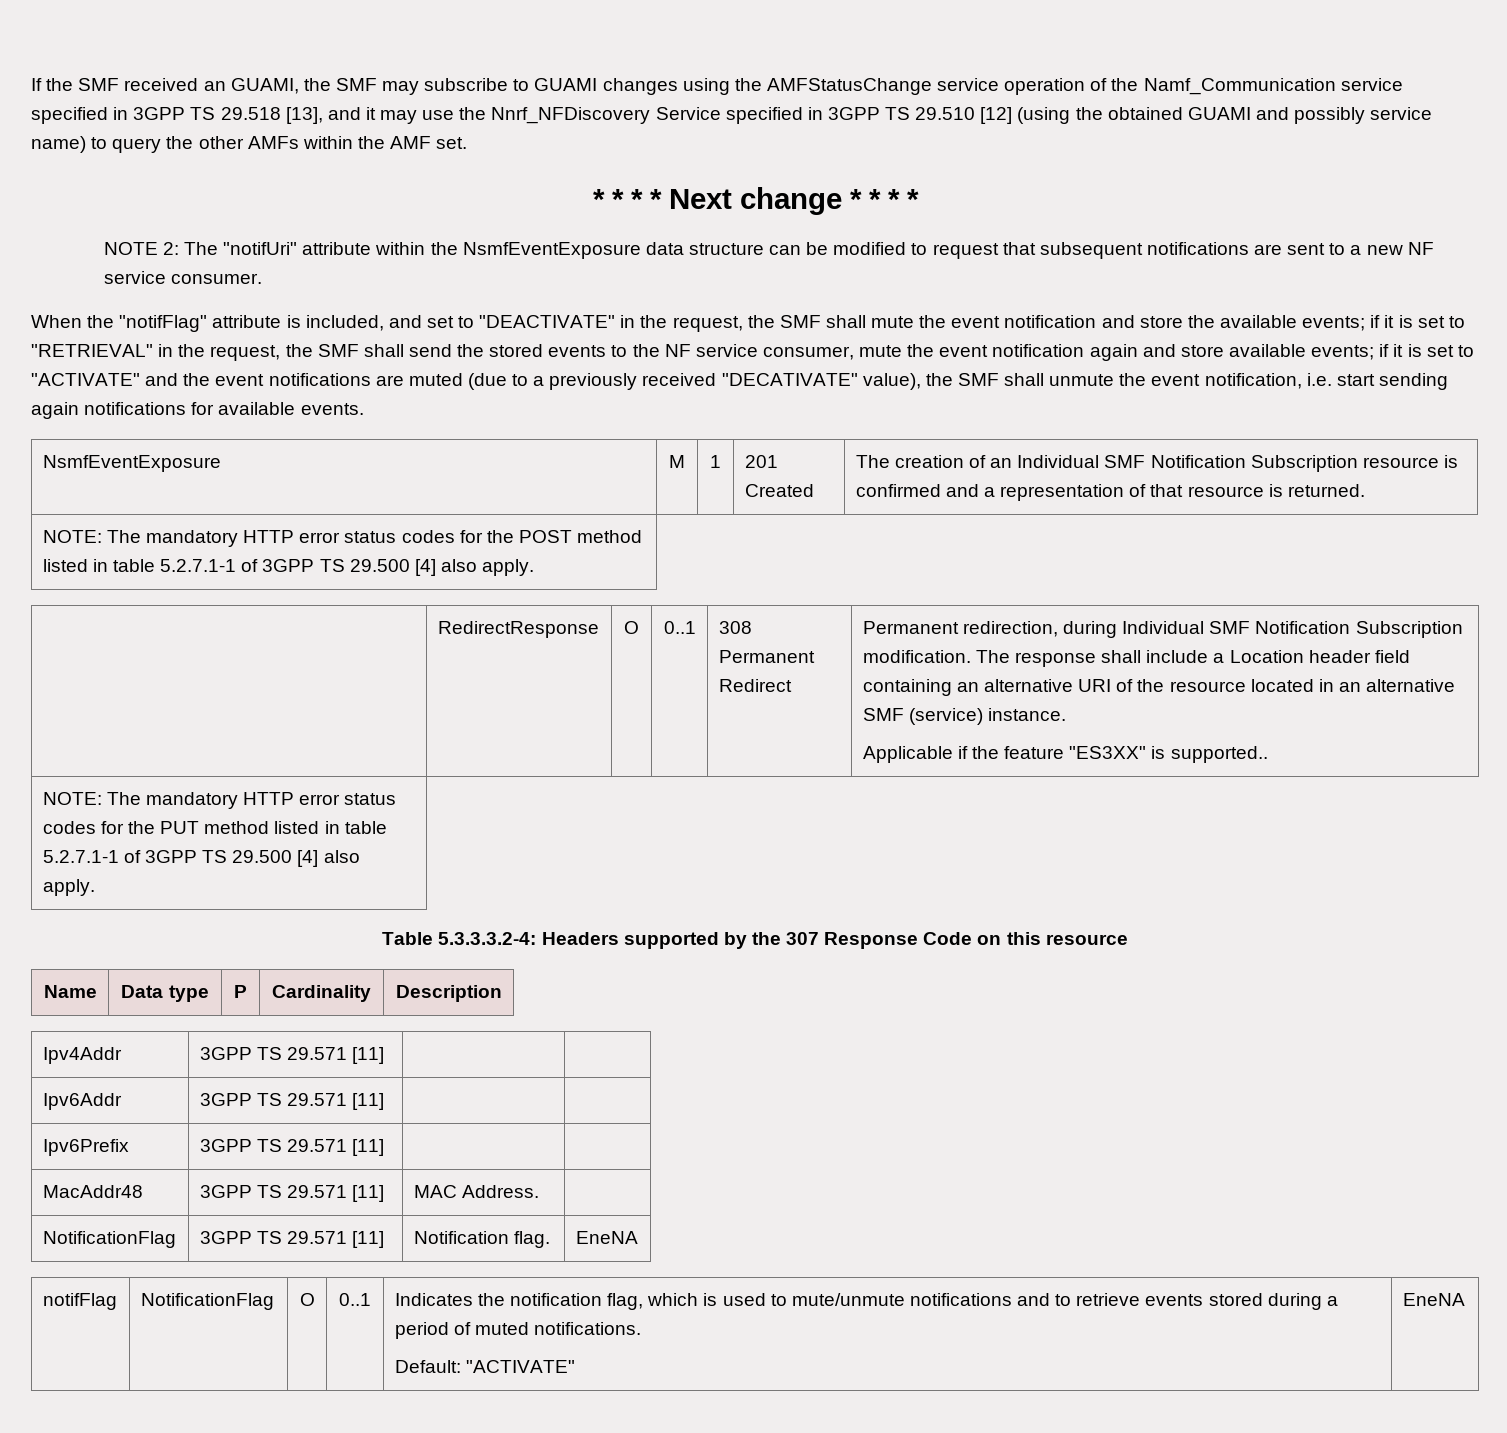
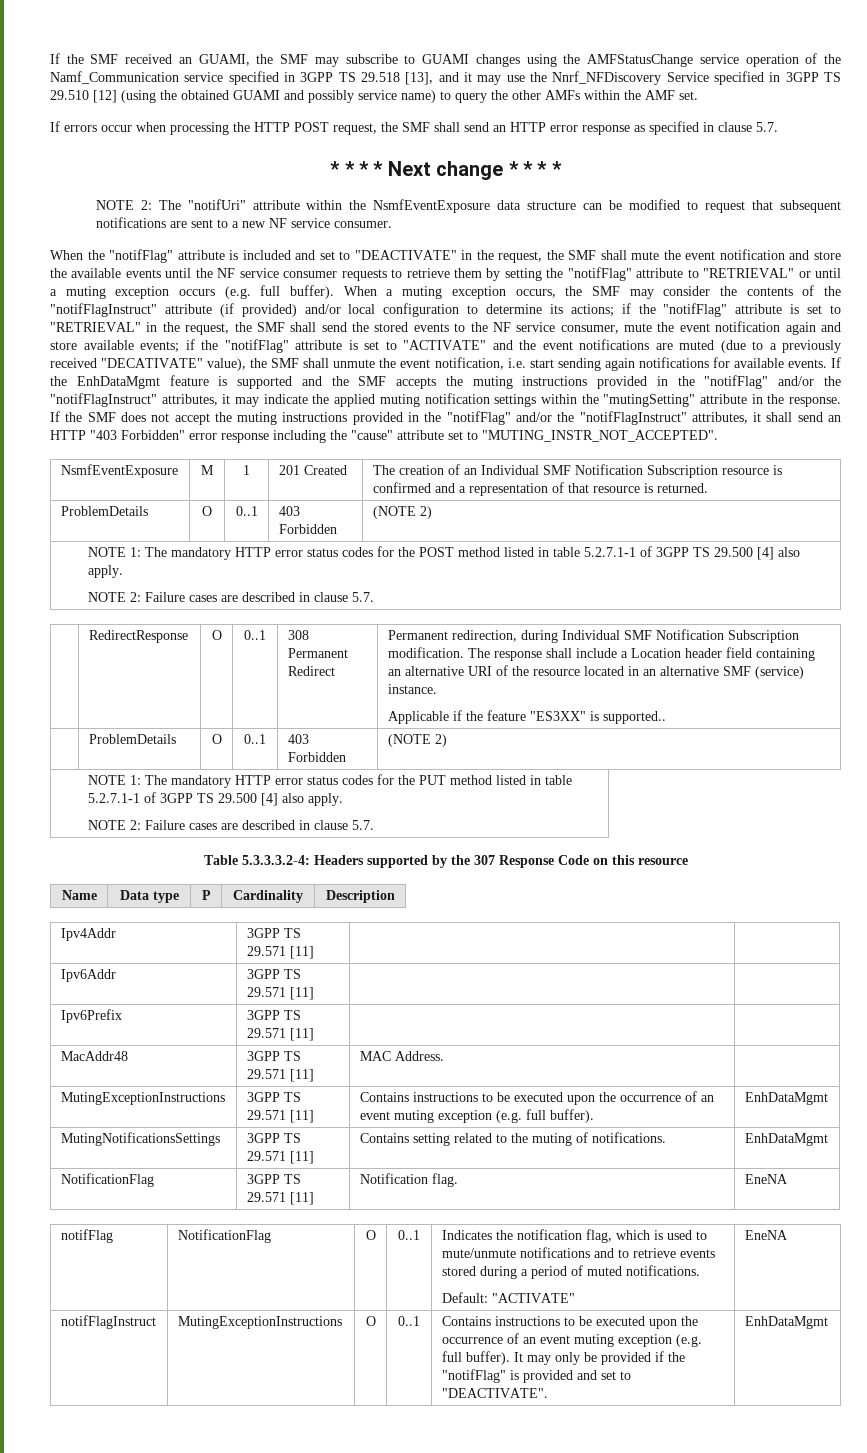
+ If errors occur when processing the HTTP POST request, the SMF shall send an HTTP error response as specified in clause 5.7.
- When the "notifFlag" attribute is included, and set to "DEACTIVATE" in the request, the SMF shall mute the event notification and store the available events; if it is set to "RETRIEVAL" in the request, the SMF shall send the stored events to the NF service consumer, mute the event notification again and store available events;
+ When the "notifFlag" attribute is included and set to "DEACTIVATE" in the request, the SMF shall mute the event notification and store the available events until the NF service consumer requests to retrieve them by setting the "notifFlag" attribute to "RETRIEVAL" or until a muting exception occurs (e.g. full buffer). When a muting exception occurs, the SMF may consider the contents of the "notifFlagInstruct" attribute (if provided) and/or local configuration to determine its actions; if the "notifFlag" attribute is set to "RETRIEVAL" in the request, the SMF shall send the stored events to the NF service consumer, mute the event notification again and store available events;
- if it is set to "ACTIVATE" and the event notifications are muted (due to a previously received "DECATIVATE" value), the SMF shall unmute the event notification, i.e. start sending again notifications for available events.
+ if the "notifFlag" attribute is set to "ACTIVATE" and the event notifications are muted (due to a previously received "DECATIVATE" value), the SMF shall unmute the event notification, i.e. start sending again notifications for available events. If the EnhDataMgmt feature is supported and the SMF accepts the muting instructions provided in the "notifFlag" and/or the "notifFlagInstruct" attributes, it may indicate the applied muting notification settings within the "mutingSetting" attribute in the response. If the SMF does not accept the muting instructions provided in the "notifFlag" and/or the "notifFlagInstruct" attributes, it shall send an HTTP "403 Forbidden" error response including the "cause" attribute set to "MUTING_INSTR_NOT_ACCEPTED".
  NsmfEventExposure | M | 1 | 201 Created | The creation of an Individual SMF Notification Subscription resource is confirmed and a representation of that resource is returned.
- NOTE: The mandatory HTTP error status codes for the POST method listed in table 5.2.7.1-1 of 3GPP TS 29.500 [4] also apply.
+ ProblemDetails | O | 0..1 | 403 Forbidden | (NOTE 2)
+ NOTE 1: The mandatory HTTP error status codes for the POST method listed in table 5.2.7.1-1 of 3GPP TS 29.500 [4] also apply.
+ NOTE 2: Failure cases are described in clause 5.7.
- NOTE: The mandatory HTTP error status codes for the PUT method listed in table 5.2.7.1-1 of 3GPP TS 29.500 [4] also apply.
+ | ProblemDetails | O | 0..1 | 403 Forbidden | (NOTE 2)
+ NOTE 1: The mandatory HTTP error status codes for the PUT method listed in table 5.2.7.1-1 of 3GPP TS 29.500 [4] also apply.
+ NOTE 2: Failure cases are described in clause 5.7.
+ MutingExceptionInstructions | 3GPP TS 29.571 [11] | Contains instructions to be executed upon the occurrence of an event muting exception (e.g. full buffer). | EnhDataMgmt
+ MutingNotificationsSettings | 3GPP TS 29.571 [11] | Contains setting related to the muting of notifications. | EnhDataMgmt
+ notifFlagInstruct | MutingExceptionInstructions | O | 0..1 | Contains instructions to be executed upon the occurrence of an event muting exception (e.g. full buffer). It may only be provided if the "notifFlag" is provided and set to "DEACTIVATE". | EnhDataMgmt

